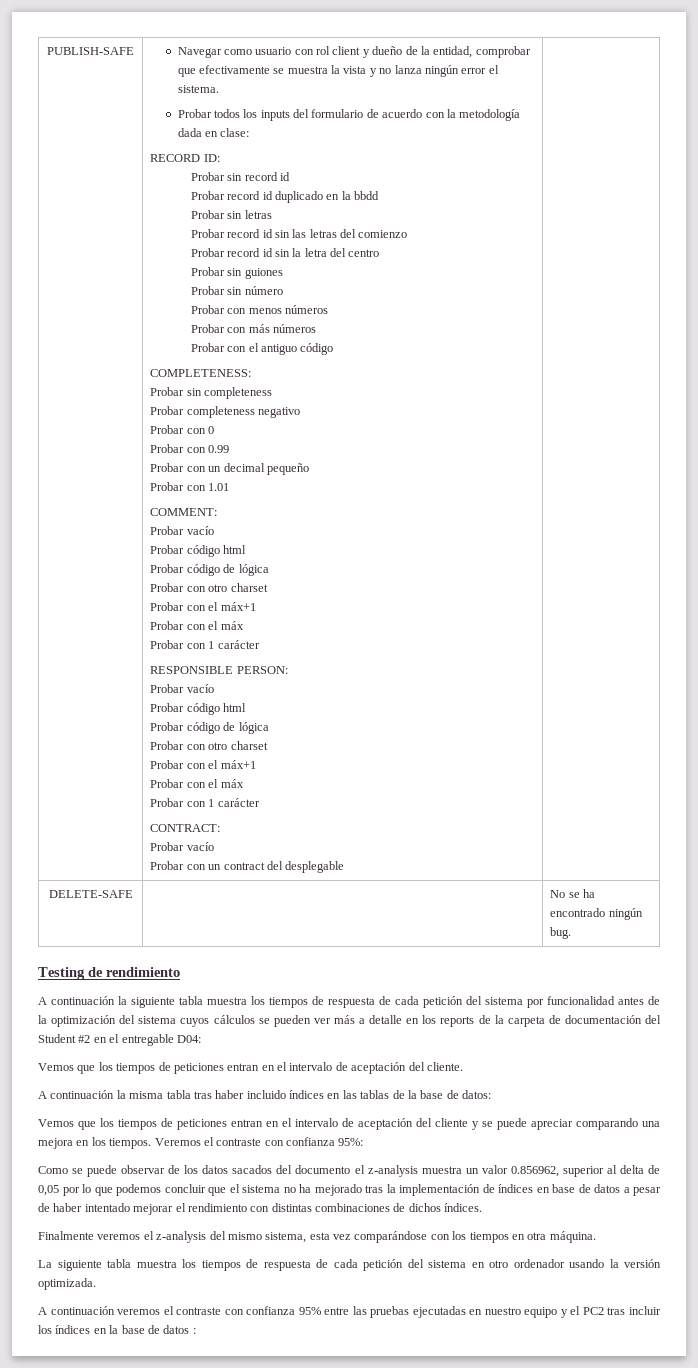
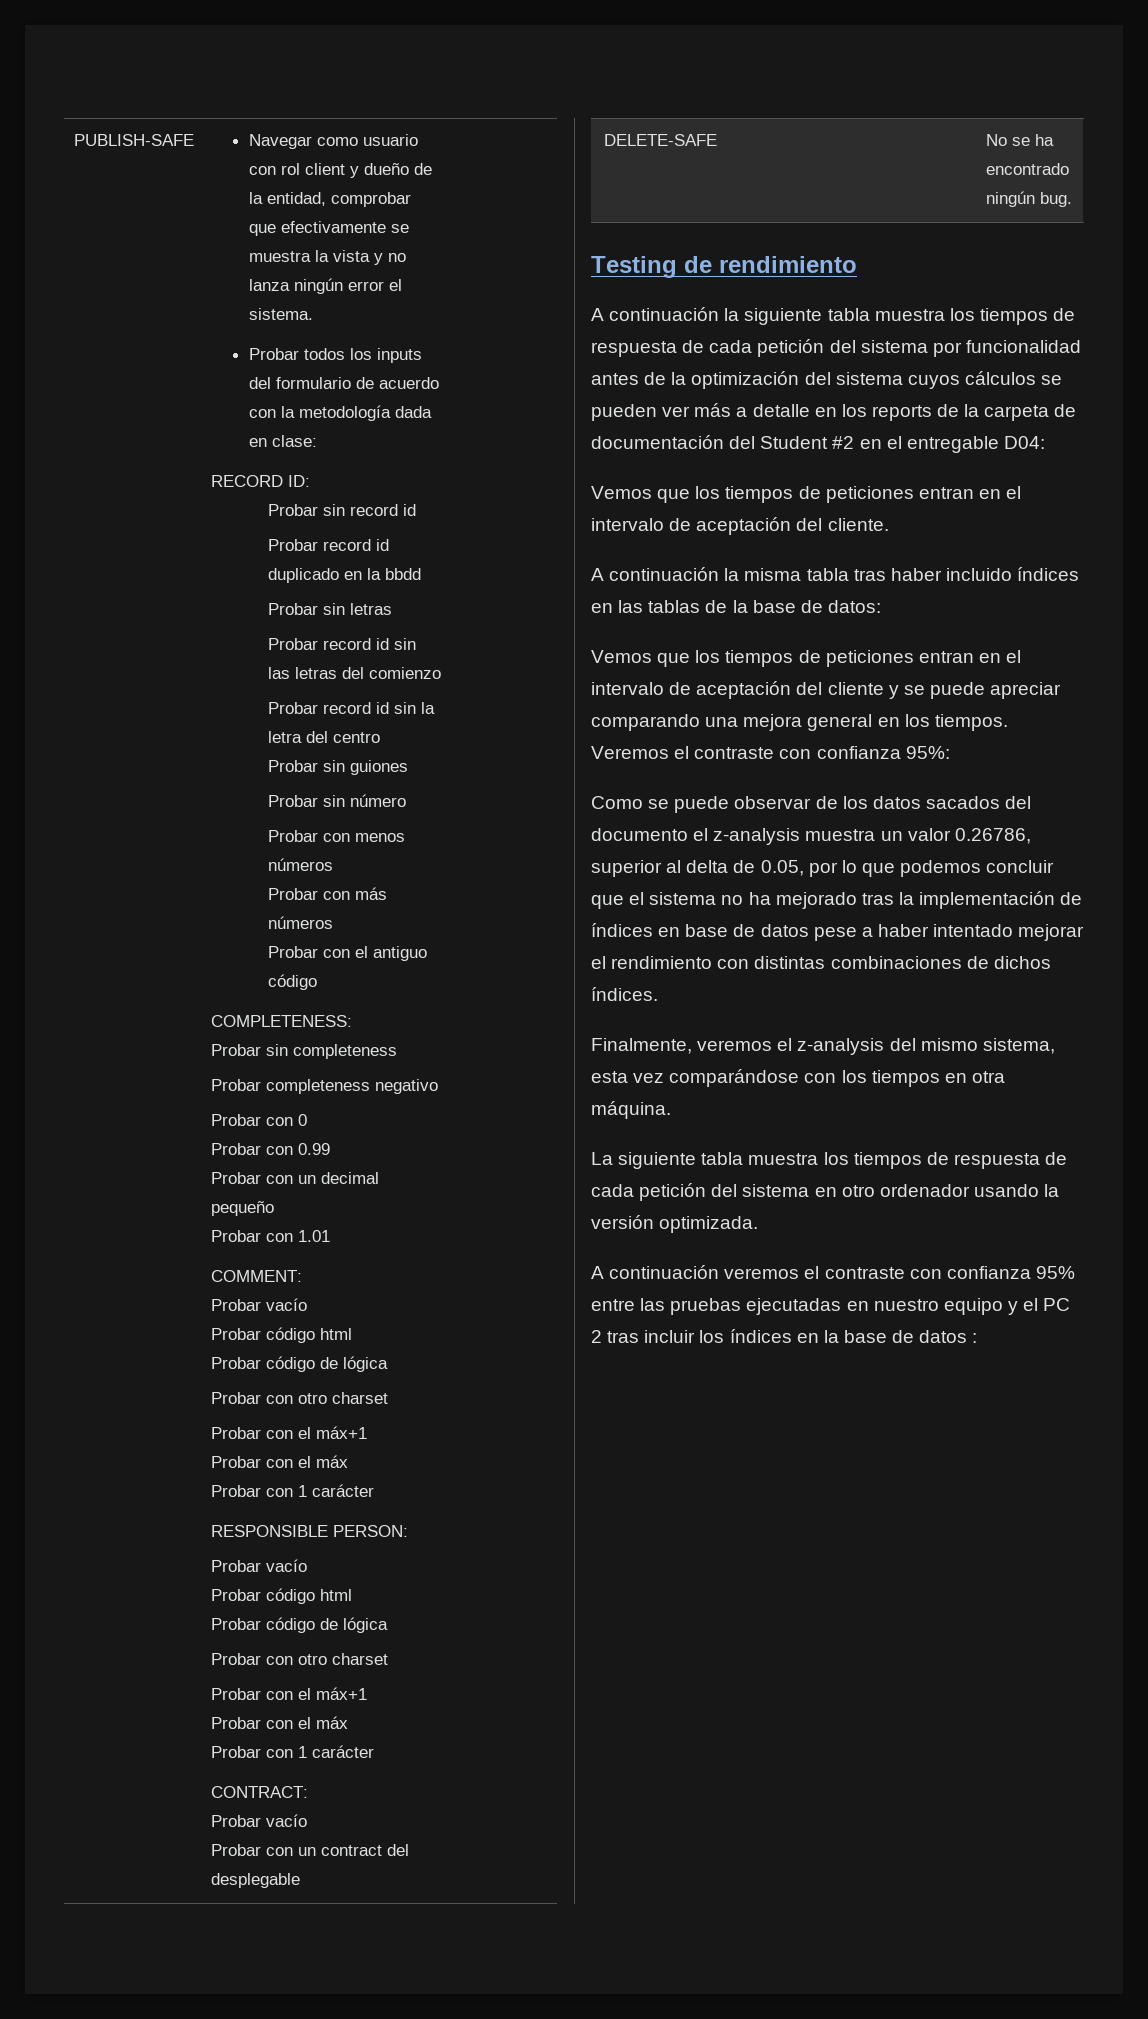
- Vemos que los tiempos de peticiones entran en el intervalo de aceptación del cliente y se puede apreciar comparando una mejora en los tiempos.
+ Vemos que los tiempos de peticiones entran en el intervalo de aceptación del cliente y se puede apreciar comparando una mejora general en los tiempos.
- Como se puede observar de los datos sacados del documento el z-analysis muestra un valor 0.856962, superior al delta de 0,05 por lo que podemos concluir que el sistema no ha mejorado tras la implementación de índices en base de datos a pesar de haber intentado mejorar el rendimiento con distintas combinaciones de dichos índices.
+ Como se puede observar de los datos sacados del documento el z-analysis muestra un valor 0.26786, superior al delta de 0.05, por lo que podemos concluir que el sistema no ha mejorado tras la implementación de índices en base de datos pese a haber intentado mejorar el rendimiento con distintas combinaciones de dichos índices.
- Finalmente veremos el z-analysis del mismo sistema, esta vez comparándose con los tiempos en otra máquina.
+ Finalmente, veremos el z-analysis del mismo sistema, esta vez comparándose con los tiempos en otra máquina.
- A continuación veremos el contraste con confianza 95% entre las pruebas ejecutadas en nuestro equipo y el PC2 tras incluir los índices en la base de datos :
+ A continuación veremos el contraste con confianza 95% entre las pruebas ejecutadas en nuestro equipo y el PC 2 tras incluir los índices en la base de datos :

